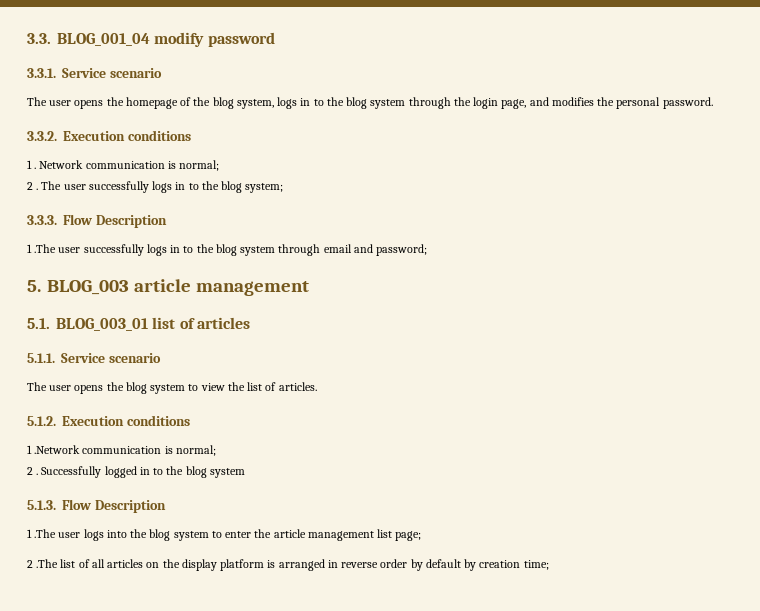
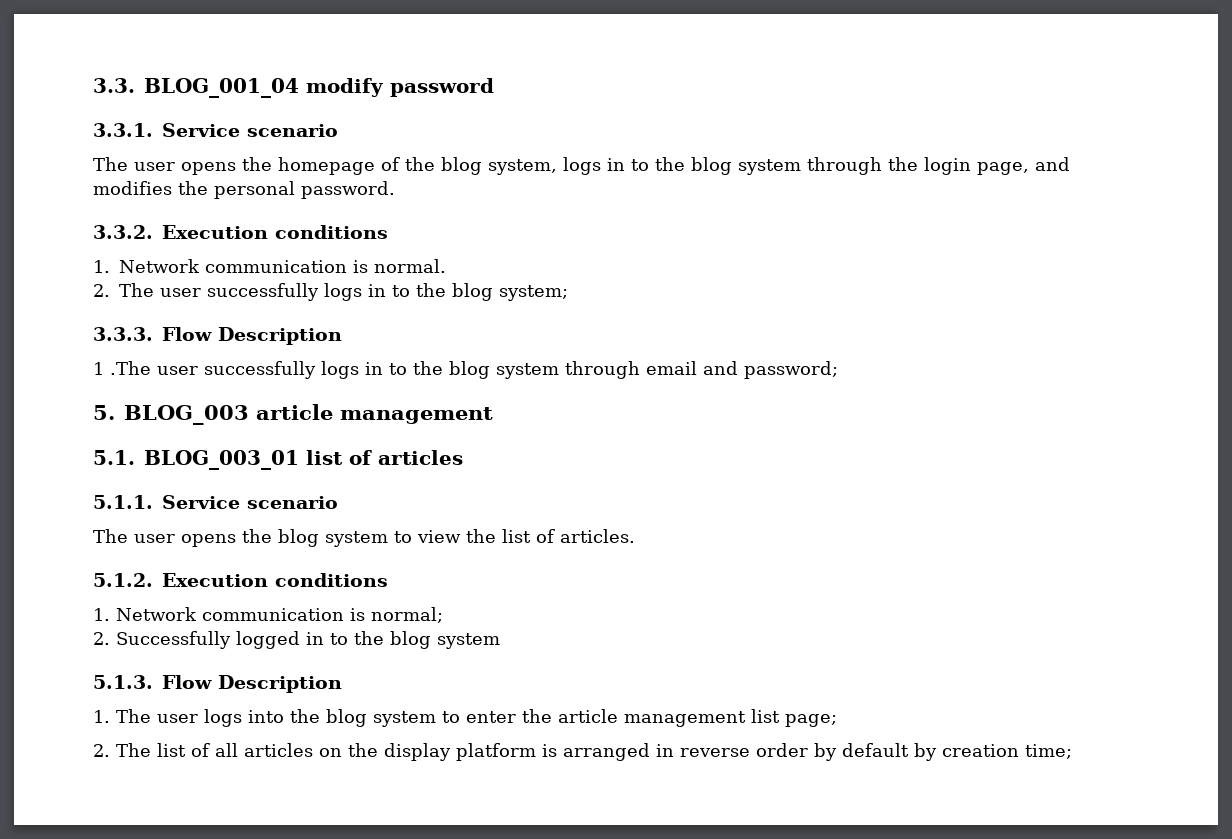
- 1 . Network communication is normal;
- 2 . The user successfully logs in to the blog system;
+ 1. Network communication is normal.
+ 2. The user successfully logs in to the blog system;
- 1 .Network communication is normal;
- 2 . Successfully logged in to the blog system
+ 1. Network communication is normal;
+ 2. Successfully logged in to the blog system
- 1 .The user logs into the blog system to enter the article management list page;
+ 1. The user logs into the blog system to enter the article management list page;
- 2 .The list of all articles on the display platform is arranged in reverse order by default by creation time;
+ 2. The list of all articles on the display platform is arranged in reverse order by default by creation time;

